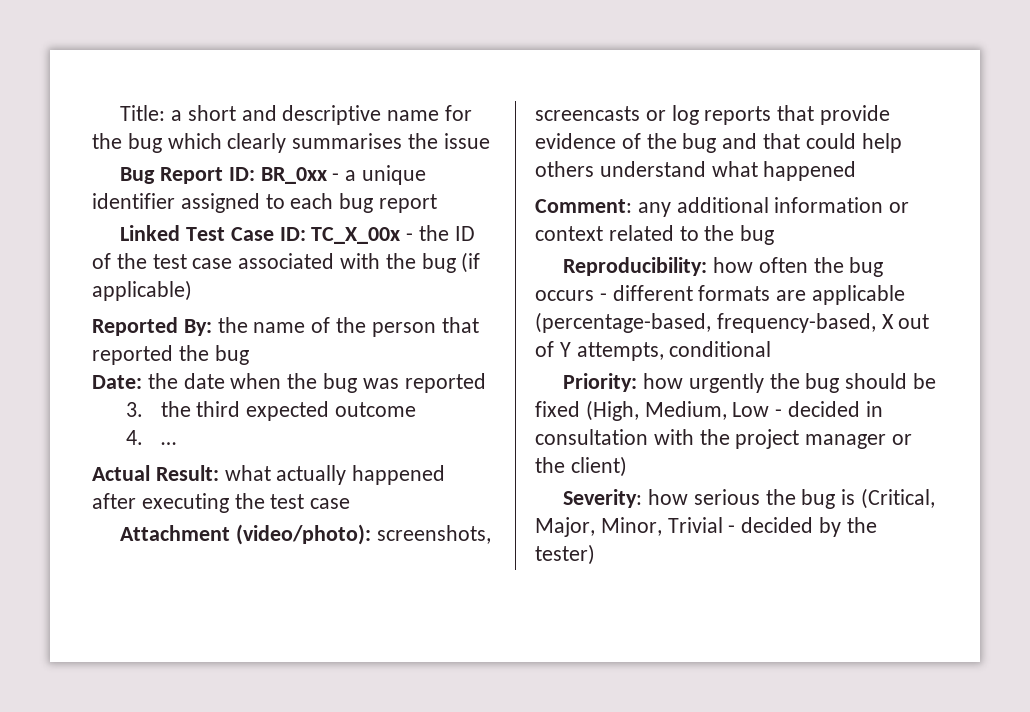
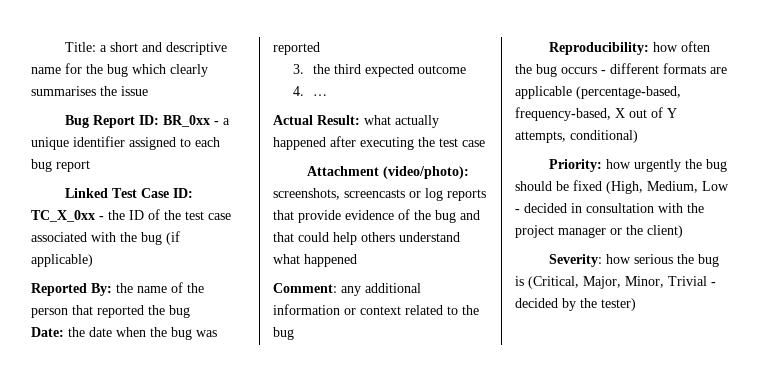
- Linked Test Case ID: TC_X_00x - the ID of the test case associated with the bug (if applicable)
+ Linked Test Case ID: TC_X_0xx - the ID of the test case associated with the bug (if applicable)
- Reproducibility: how often the bug occurs - different formats are applicable (percentage-based, frequency-based, X out of Y attempts, conditional
+ Reproducibility: how often the bug occurs - different formats are applicable (percentage-based, frequency-based, X out of Y attempts, conditional)

